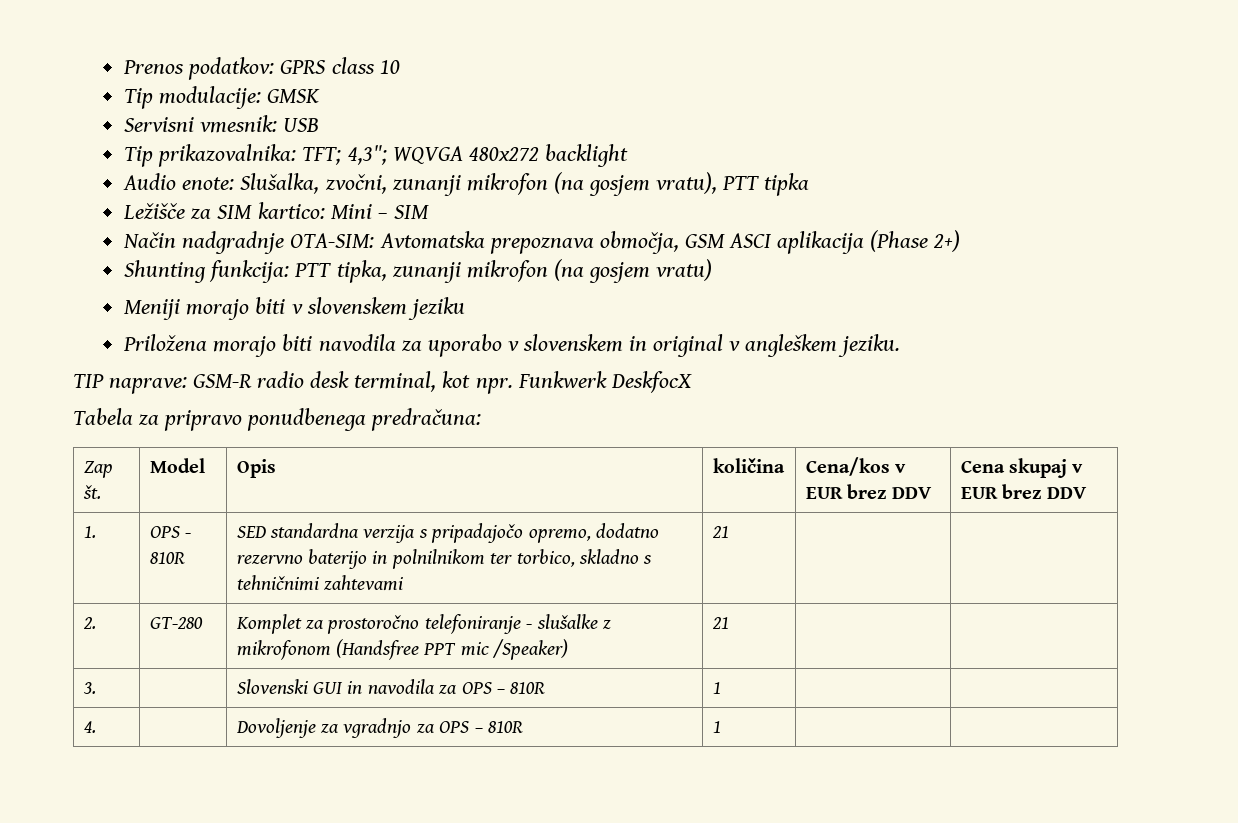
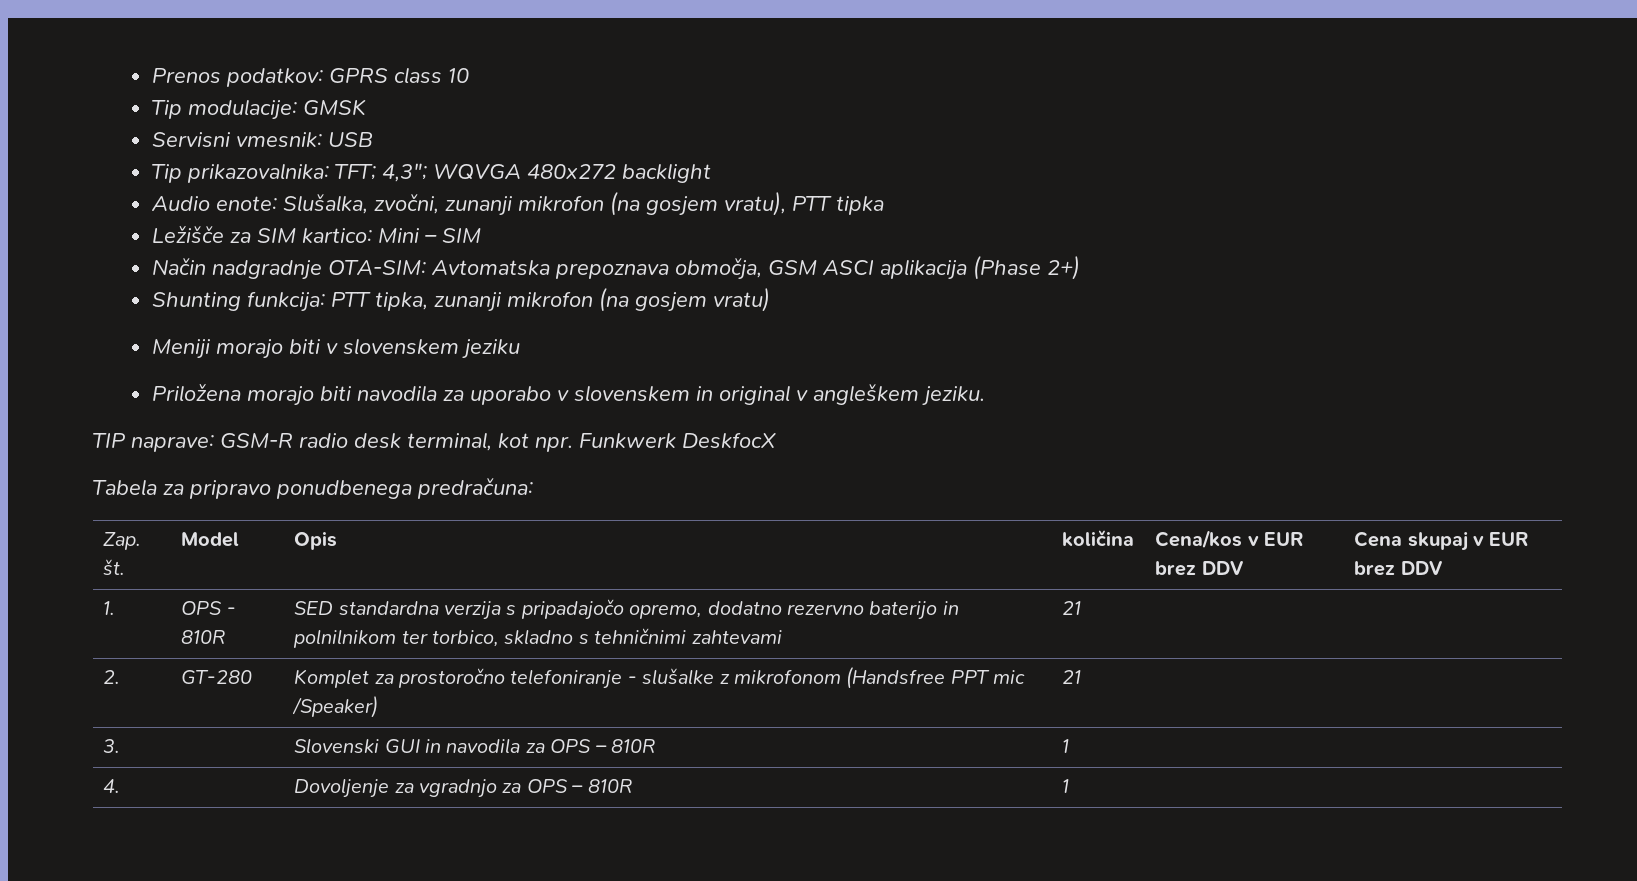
- Zap št. | Model | Opis | količina | Cena/kos v EUR brez DDV | Cena skupaj v EUR brez DDV
+ Zap. št. | Model | Opis | količina | Cena/kos v EUR brez DDV | Cena skupaj v EUR brez DDV

